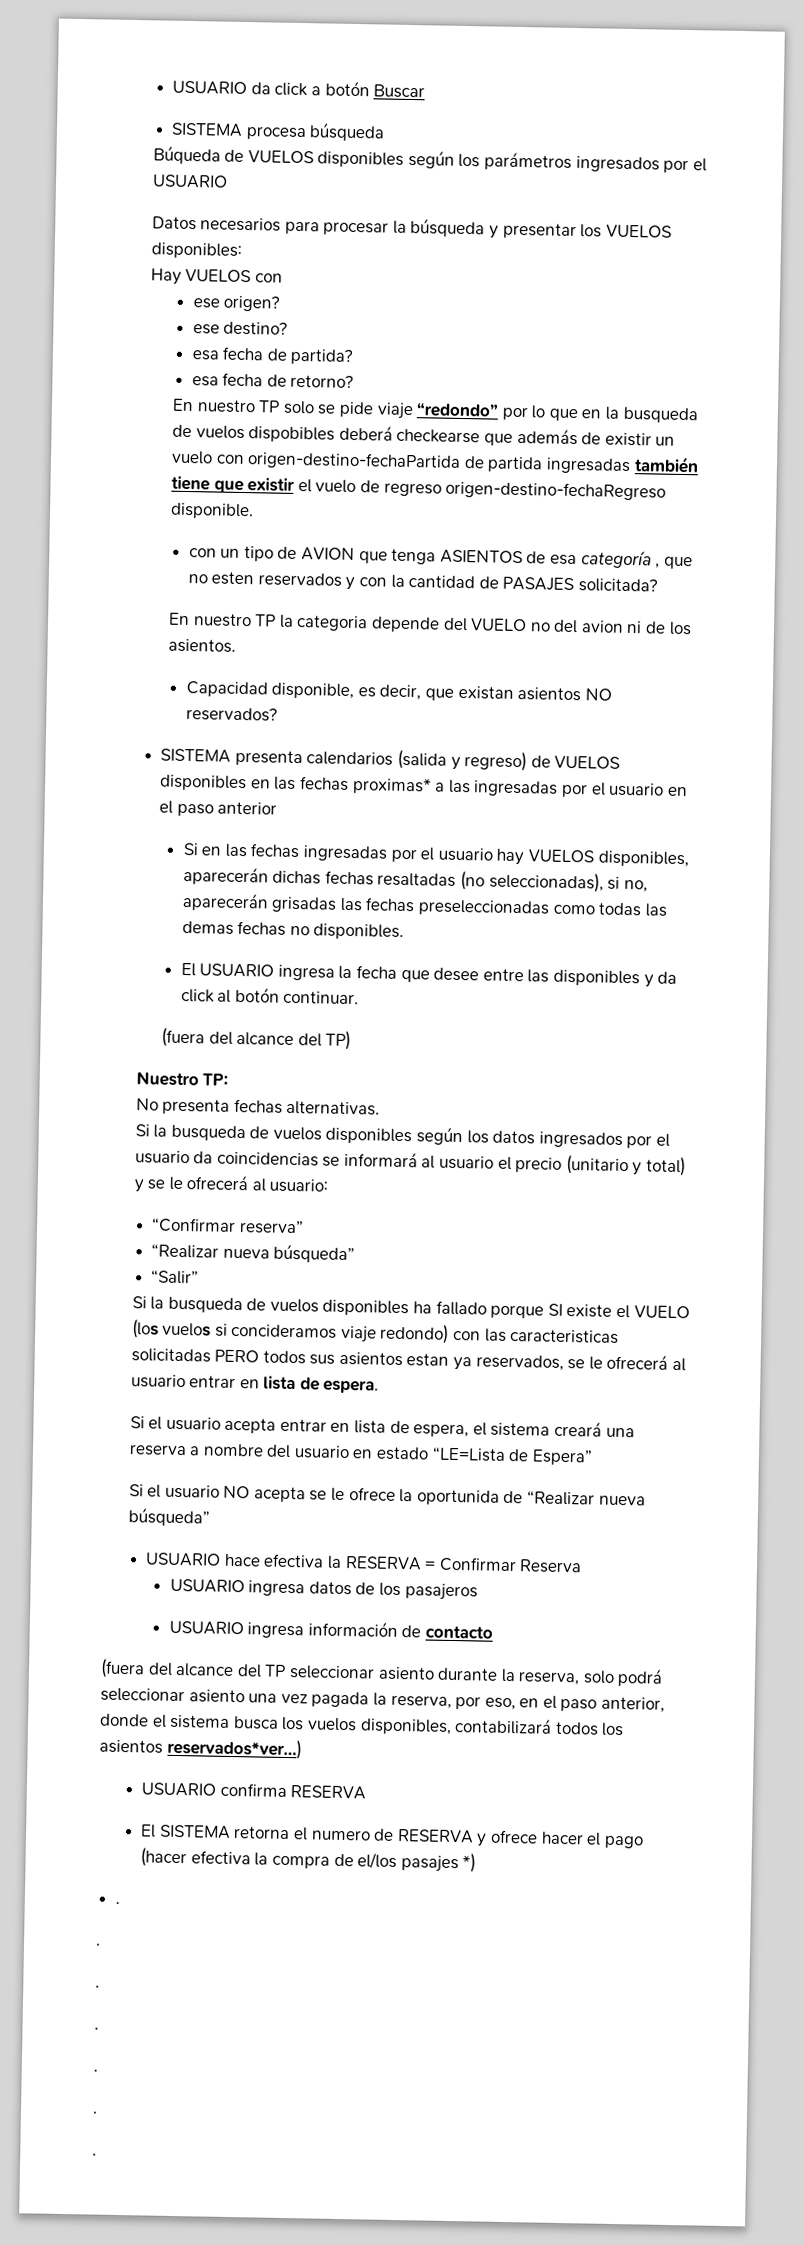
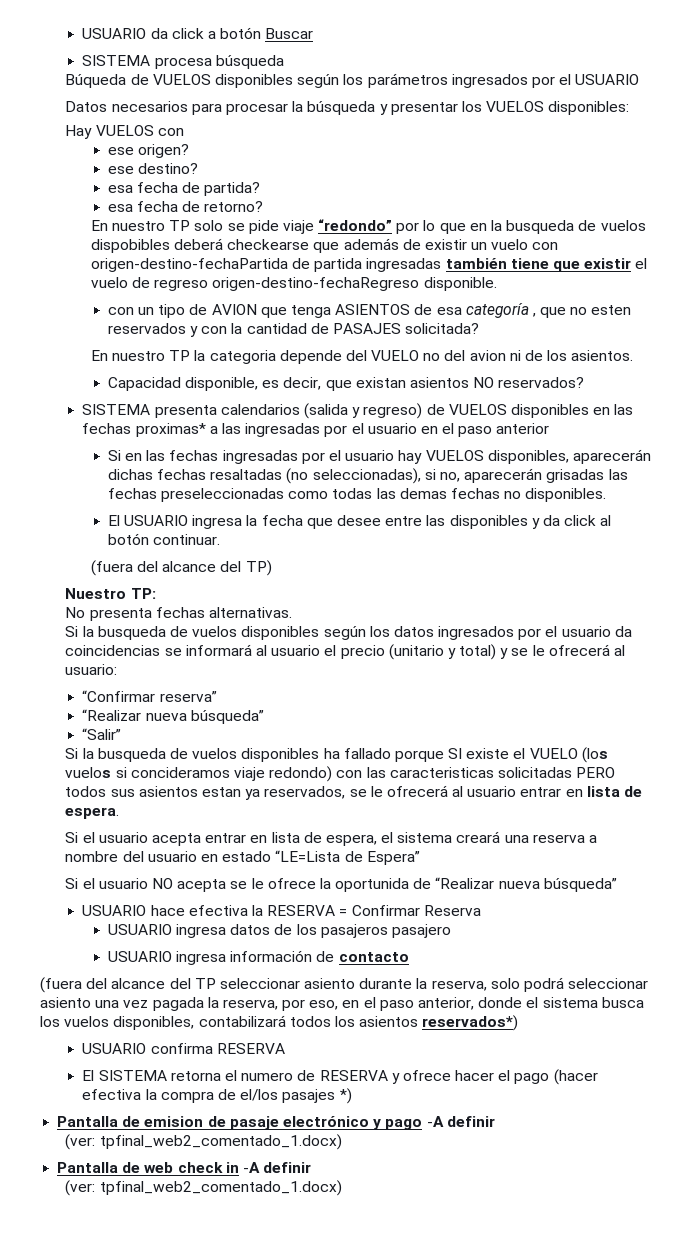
- USUARIO ingresa datos de los pasajeros
+ USUARIO ingresa datos de los pasajeros pasajero
- (fuera del alcance del TP seleccionar asiento durante la reserva, solo podrá seleccionar asiento una vez pagada la reserva, por eso, en el paso anterior, donde el sistema busca los vuelos disponibles, contabilizará todos los asientos reservados*ver…)
+ (fuera del alcance del TP seleccionar asiento durante la reserva, solo podrá seleccionar asiento una vez pagada la reserva, por eso, en el paso anterior, donde el sistema busca los vuelos disponibles, contabilizará todos los asientos reservados*)
  El SISTEMA retorna el numero de RESERVA y ofrece hacer el pago (hacer efectiva la compra de el/los pasajes *)
- .
- .
- .
- .
- .
- .
- .
+ Pantalla de emision de pasaje electrónico y pago -A definir
+ (ver: tpfinal_web2_comentado_1.docx)
+ Pantalla de web check in -A definir
+ (ver: tpfinal_web2_comentado_1.docx)

